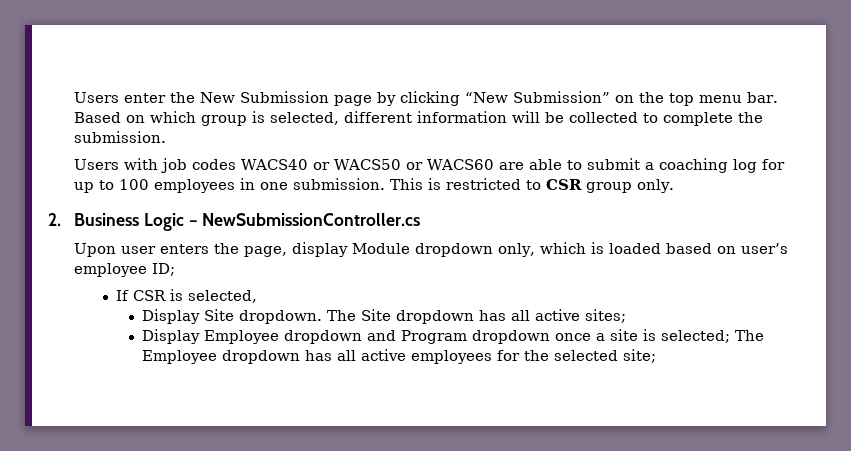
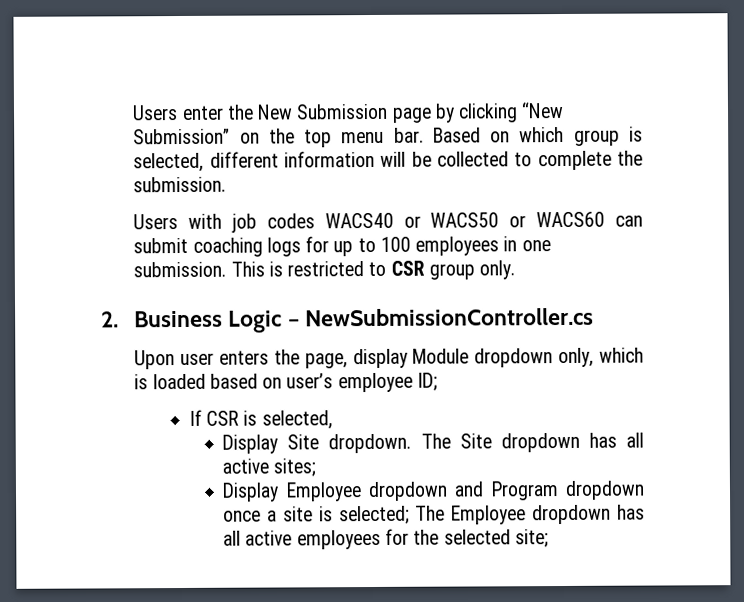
- Users with job codes WACS40 or WACS50 or WACS60 are able to submit a coaching log for up to 100 employees in one submission.
+ Users with job codes WACS40 or WACS50 or WACS60 can submit coaching logs for up to 100 employees in one submission.

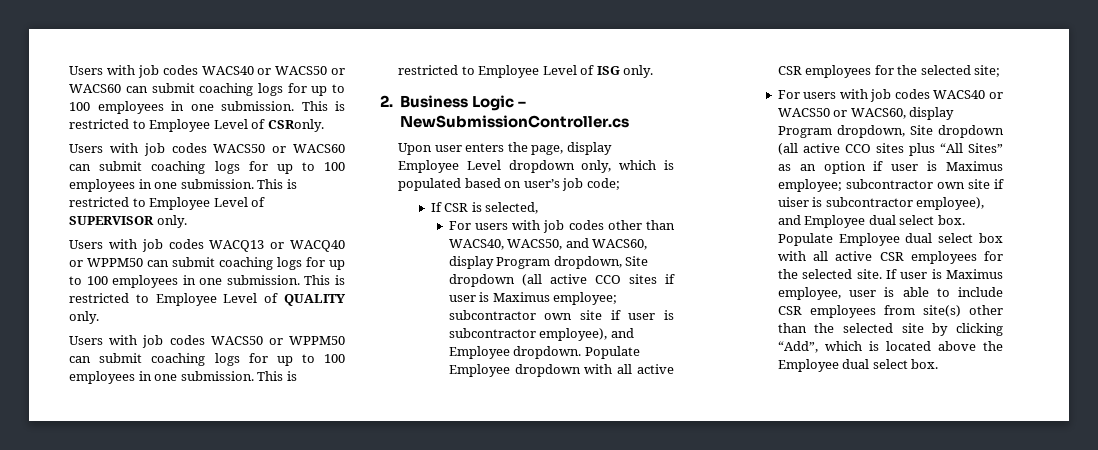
- Users enter the New Submission page by clicking “New Submission” on the top menu bar. Based on which group is selected, different information will be collected to complete the submission.
- This is restricted to CSR group only.
+ This is restricted to Employee Level of CSRonly.
+ Users with job codes WACS50 or WACS60 can submit coaching logs for up to 100 employees in one submission. This is restricted to Employee Level of SUPERVISOR only.
+ Users with job codes WACQ13 or WACQ40 or WPPM50 can submit coaching logs for up to 100 employees in one submission. This is restricted to Employee Level of QUALITY only.
+ Users with job codes WACS50 or WPPM50 can submit coaching logs for up to 100 employees in one submission. This is restricted to Employee Level of ISG only.
- Upon user enters the page, display Module dropdown only, which is loaded based on user’s employee ID;
+ Upon user enters the page, display Employee Level dropdown only, which is populated based on user’s job code;
- Display Site dropdown. The Site dropdown has all active sites;
- Display Employee dropdown and Program dropdown once a site is selected; The Employee dropdown has all active employees for the selected site;
+ For users with job codes other than WACS40, WACS50, and WACS60, display Program dropdown, Site dropdown (all active CCO sites if user is Maximus employee; subcontractor own site if user is subcontractor employee), and Employee dropdown. Populate Employee dropdown with all active CSR employees for the selected site;
+ For users with job codes WACS40 or WACS50 or WACS60, display Program dropdown, Site dropdown (all active CCO sites plus “All Sites” as an option if user is Maximus employee; subcontractor own site if uiser is subcontractor employee), and Employee dual select box. Populate Employee dual select box with all active CSR employees for the selected site. If user is Maximus employee, user is able to include CSR employees from site(s) other than the selected site by clicking “Add”, which is located above the Employee dual select box.

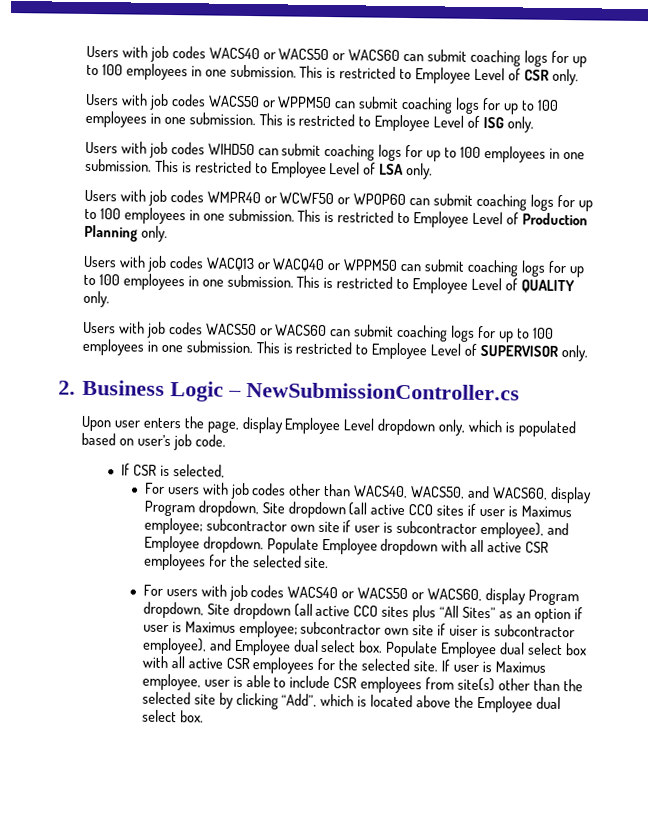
- This is restricted to Employee Level of CSRonly.
- Users with job codes WACS50 or WACS60 can submit coaching logs for up to 100 employees in one submission.
+ This is restricted to Employee Level of CSR only.
+ Users with job codes WACS50 or WPPM50 can submit coaching logs for up to 100 employees in one submission.
- This is restricted to Employee Level of SUPERVISOR only.
+ This is restricted to Employee Level of ISG only.
+ Users with job codes WIHD50 can submit coaching logs for up to 100 employees in one submission. This is restricted to Employee Level of LSA only.
+ Users with job codes WMPR40 or WCWF50 or WPOP60 can submit coaching logs for up to 100 employees in one submission. This is restricted to Employee Level of Production Planning only.
- Users with job codes WACS50 or WPPM50 can submit coaching logs for up to 100 employees in one submission.
+ Users with job codes WACS50 or WACS60 can submit coaching logs for up to 100 employees in one submission.
- This is restricted to Employee Level of ISG only.
+ This is restricted to Employee Level of SUPERVISOR only.
- Upon user enters the page, display Employee Level dropdown only, which is populated based on user’s job code;
+ Upon user enters the page, display Employee Level dropdown only, which is populated based on user’s job code.
- Populate Employee dropdown with all active CSR employees for the selected site;
+ Populate Employee dropdown with all active CSR employees for the selected site.

